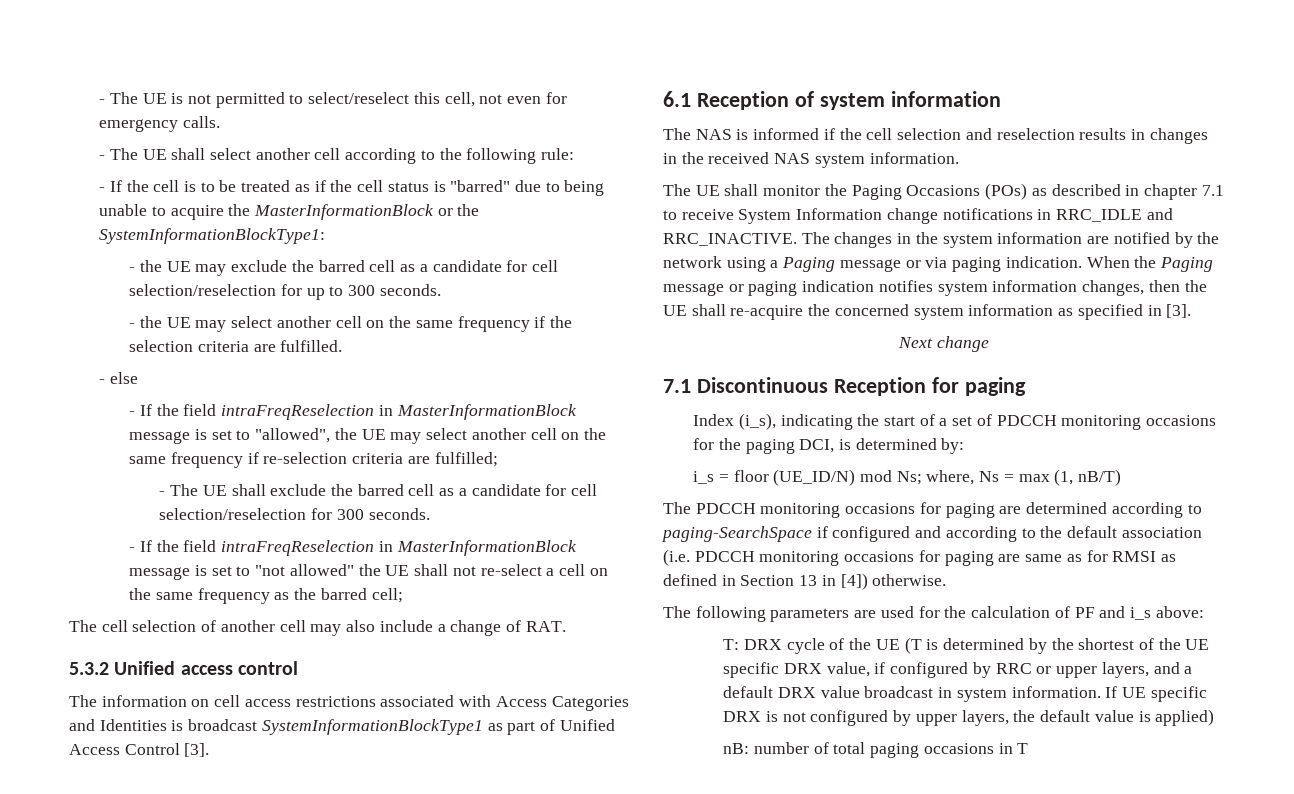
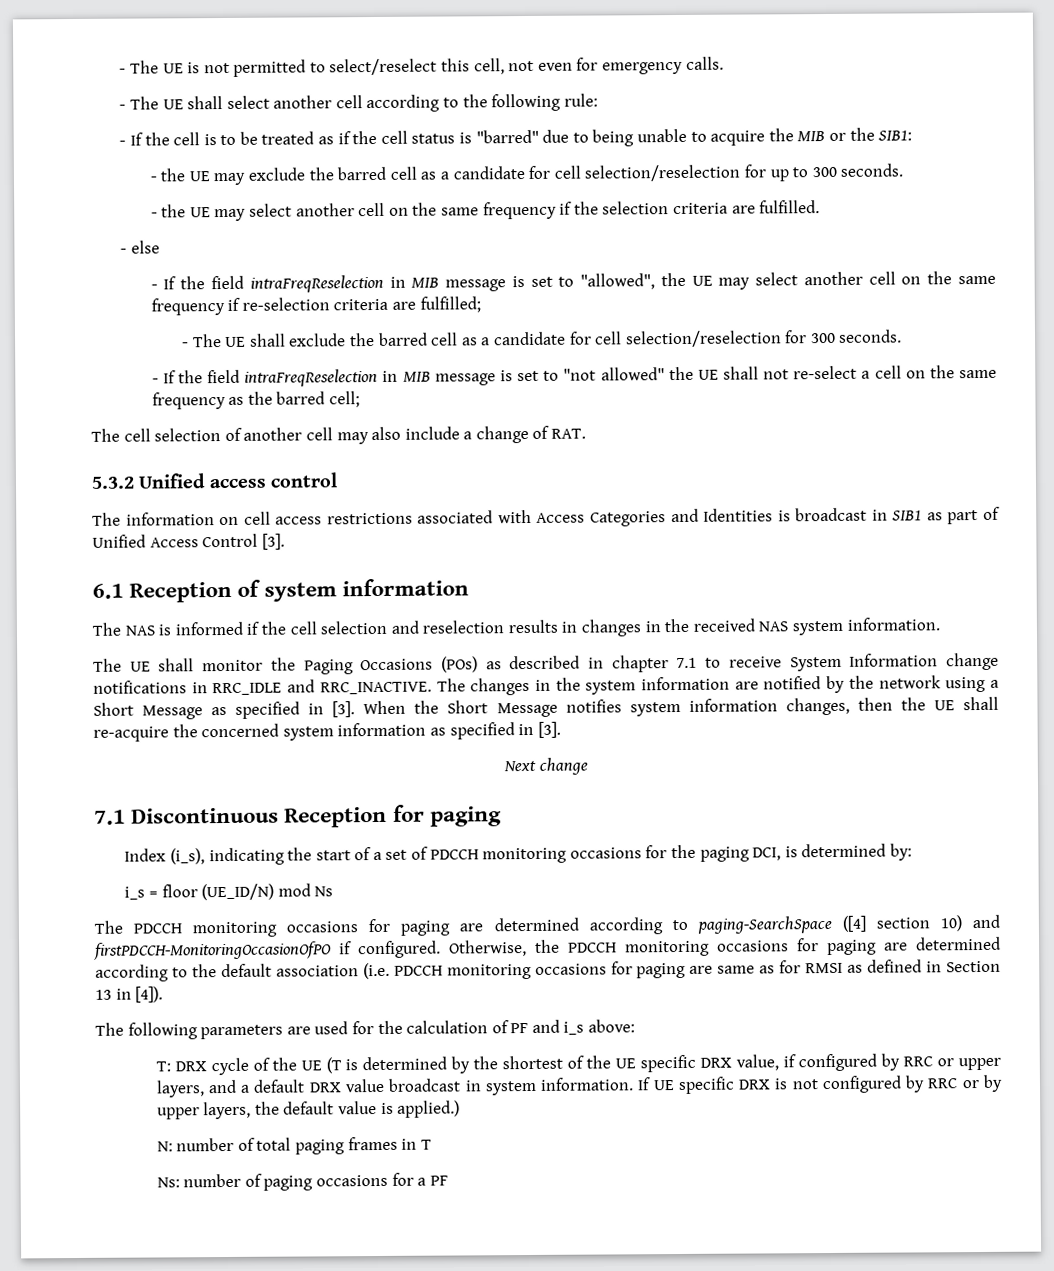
- - If the cell is to be treated as if the cell status is "barred" due to being unable to acquire the MasterInformationBlock or the SystemInformationBlockType1:
+ - If the cell is to be treated as if the cell status is "barred" due to being unable to acquire the MIB or the SIB1:
- - If the field intraFreqReselection in MasterInformationBlock message is set to "allowed", the UE may select another cell on the same frequency if re-selection criteria are fulfilled;
+ - If the field intraFreqReselection in MIB message is set to "allowed", the UE may select another cell on the same frequency if re-selection criteria are fulfilled;
- - If the field intraFreqReselection in MasterInformationBlock message is set to "not allowed" the UE shall not re-select a cell on the same frequency as the barred cell;
+ - If the field intraFreqReselection in MIB message is set to "not allowed" the UE shall not re-select a cell on the same frequency as the barred cell;
- The information on cell access restrictions associated with Access Categories and Identities is broadcast SystemInformationBlockType1 as part of Unified Access Control [3].
+ The information on cell access restrictions associated with Access Categories and Identities is broadcast in SIB1 as part of Unified Access Control [3].
- The changes in the system information are notified by the network using a Paging message or via paging indication. When the Paging message or paging indication notifies system information changes, then the UE shall re-acquire the concerned system information as specified in [3].
+ The changes in the system information are notified by the network using a Short Message as specified in [3]. When the Short Message notifies system information changes, then the UE shall re-acquire the concerned system information as specified in [3].
- i_s = floor (UE_ID/N) mod Ns; where, Ns = max (1, nB/T)
+ i_s = floor (UE_ID/N) mod Ns
- The PDCCH monitoring occasions for paging are determined according to paging-SearchSpace if configured and according to the default association (i.e. PDCCH monitoring occasions for paging are same as for RMSI as defined in Section 13 in [4]) otherwise.
+ The PDCCH monitoring occasions for paging are determined according to paging-SearchSpace ([4] section 10) and firstPDCCH-MonitoringOccasionOfPO if configured. Otherwise, the PDCCH monitoring occasions for paging are determined according to the default association (i.e. PDCCH monitoring occasions for paging are same as for RMSI as defined in Section 13 in [4]).
- If UE specific DRX is not configured by upper layers, the default value is applied)
- nB: number of total paging occasions in T
+ If UE specific DRX is not configured by RRC or by upper layers, the default value is applied.)
+ N: number of total paging frames in T
+ Ns: number of paging occasions for a PF

